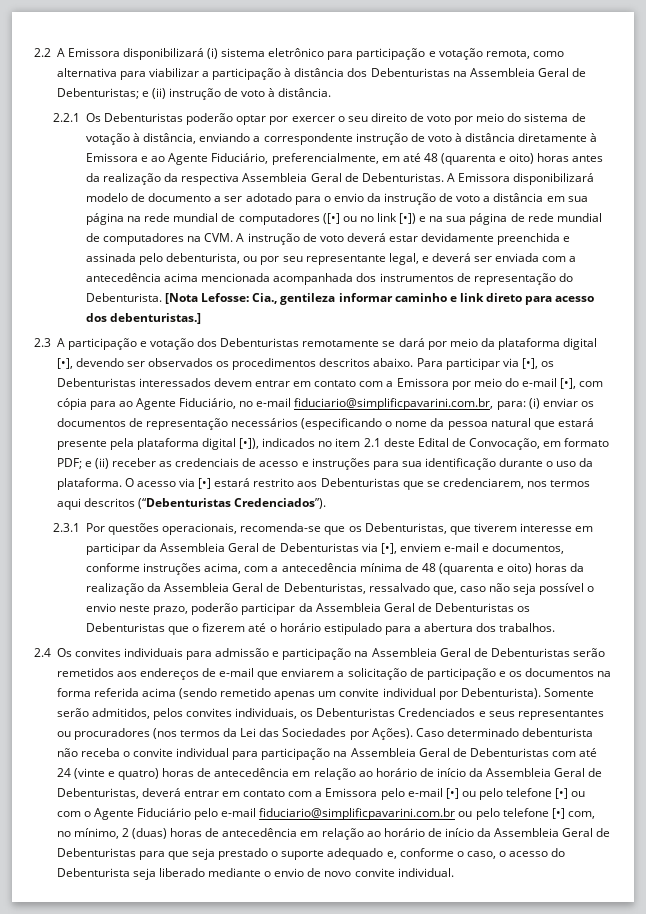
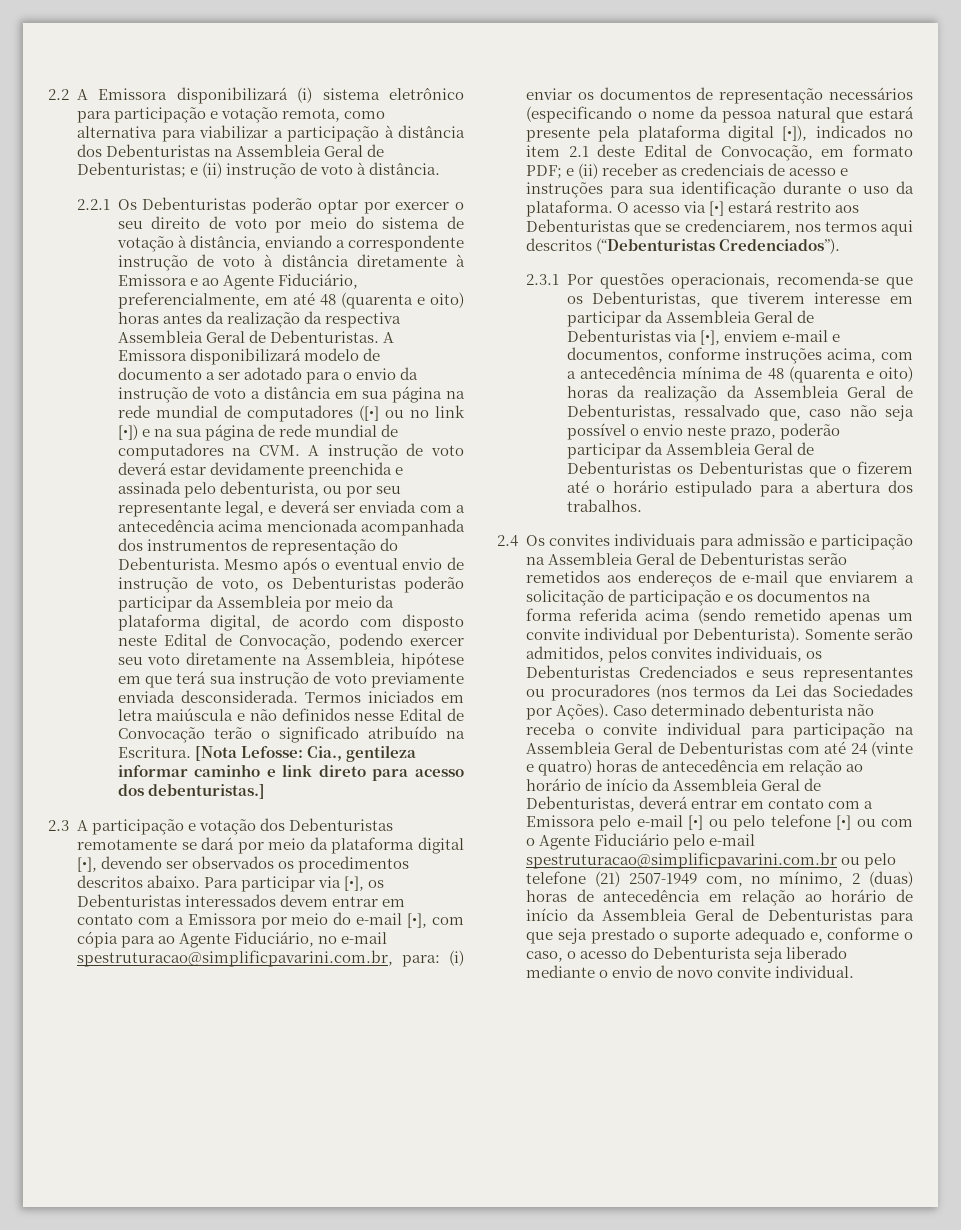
+ Mesmo após o eventual envio de instrução de voto, os Debenturistas poderão participar da Assembleia por meio da plataforma digital, de acordo com disposto neste Edital de Convocação, podendo exercer seu voto diretamente na Assembleia, hipótese em que terá sua instrução de voto previamente enviada desconsiderada. Termos iniciados em letra maiúscula e não definidos nesse Edital de Convocação terão o significado atribuído na Escritura.
- Para participar via [•], os Debenturistas interessados devem entrar em contato com a Emissora por meio do e-mail [•], com cópia para ao Agente Fiduciário, no e-mail fiduciario@simplificpavarini.com.br, para:
+ Para participar via [•], os Debenturistas interessados devem entrar em contato com a Emissora por meio do e-mail [•], com cópia para ao Agente Fiduciário, no e-mail spestruturacao@simplificpavarini.com.br, para:
- Caso determinado debenturista não receba o convite individual para participação na Assembleia Geral de Debenturistas com até 24 (vinte e quatro) horas de antecedência em relação ao horário de início da Assembleia Geral de Debenturistas, deverá entrar em contato com a Emissora pelo e-mail [•] ou pelo telefone [•] ou com o Agente Fiduciário pelo e-mail fiduciario@simplificpavarini.com.br ou pelo telefone [•] com, no mínimo, 2 (duas) horas de antecedência em relação ao horário de início da Assembleia Geral de Debenturistas para que seja prestado o suporte adequado e, conforme o caso, o acesso do Debenturista seja liberado mediante o envio de novo convite individual.
+ Caso determinado debenturista não receba o convite individual para participação na Assembleia Geral de Debenturistas com até 24 (vinte e quatro) horas de antecedência em relação ao horário de início da Assembleia Geral de Debenturistas, deverá entrar em contato com a Emissora pelo e-mail [•] ou pelo telefone [•] ou com o Agente Fiduciário pelo e-mail spestruturacao@simplificpavarini.com.br ou pelo telefone (21) 2507-1949 com, no mínimo, 2 (duas) horas de antecedência em relação ao horário de início da Assembleia Geral de Debenturistas para que seja prestado o suporte adequado e, conforme o caso, o acesso do Debenturista seja liberado mediante o envio de novo convite individual.

